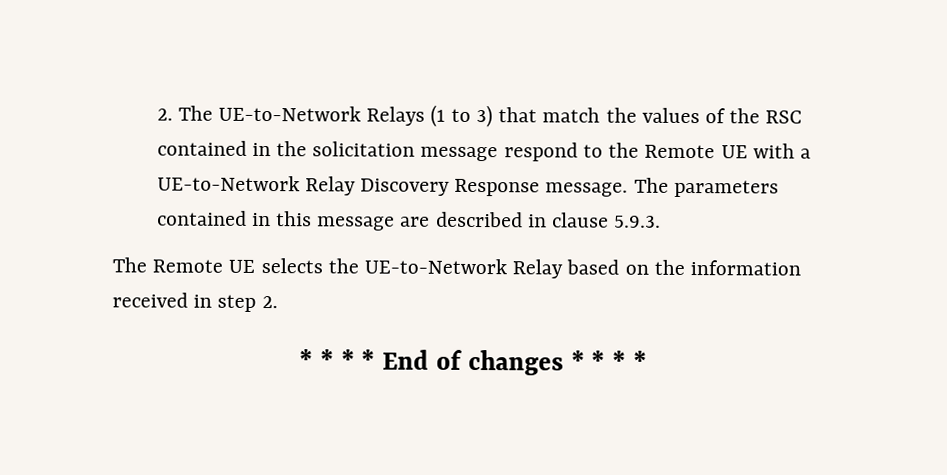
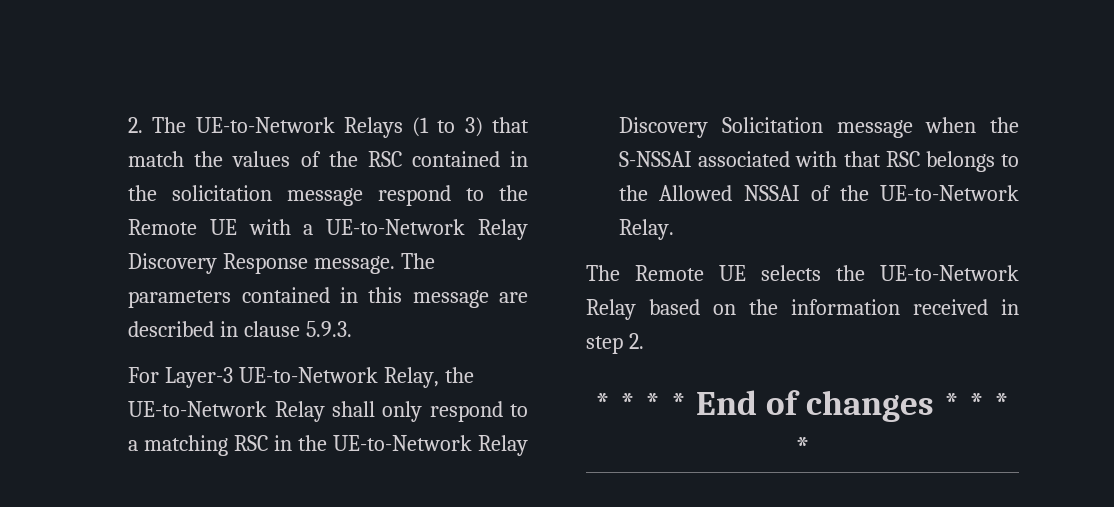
+ For Layer-3 UE-to-Network Relay, the UE-to-Network Relay shall only respond to a matching RSC in the UE-to-Network Relay Discovery Solicitation message when the S-NSSAI associated with that RSC belongs to the Allowed NSSAI of the UE-to-Network Relay.

